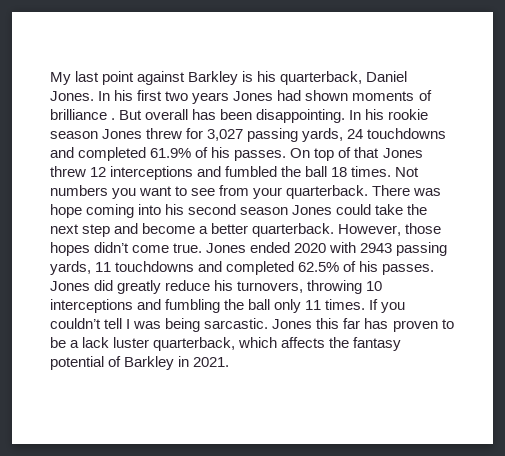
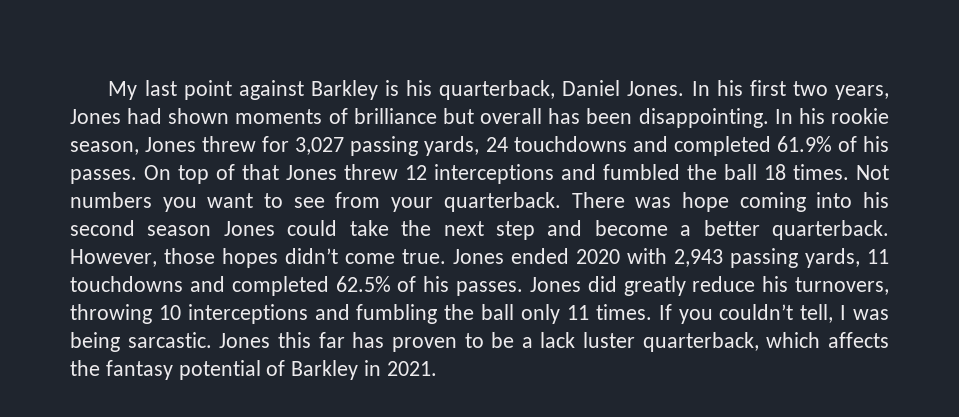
- In his first two years Jones had shown moments of brilliance . But overall has been disappointing.
+ In his first two years, Jones had shown moments of brilliance but overall has been disappointing.
- In his rookie season Jones threw for 3,027 passing yards, 24 touchdowns and completed 61.9% of his passes.
+ In his rookie season, Jones threw for 3,027 passing yards, 24 touchdowns and completed 61.9% of his passes.
- Jones ended 2020 with 2943 passing yards, 11 touchdowns and completed 62.5% of his passes.
+ Jones ended 2020 with 2,943 passing yards, 11 touchdowns and completed 62.5% of his passes.
- If you couldn’t tell I was being sarcastic.
+ If you couldn’t tell, I was being sarcastic.

